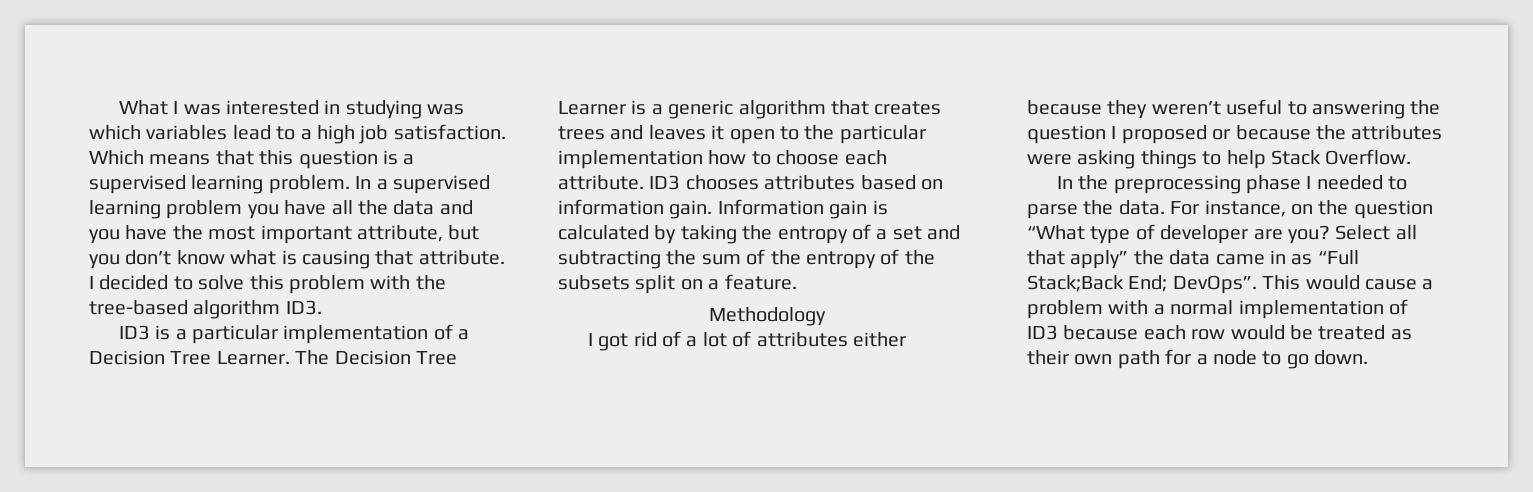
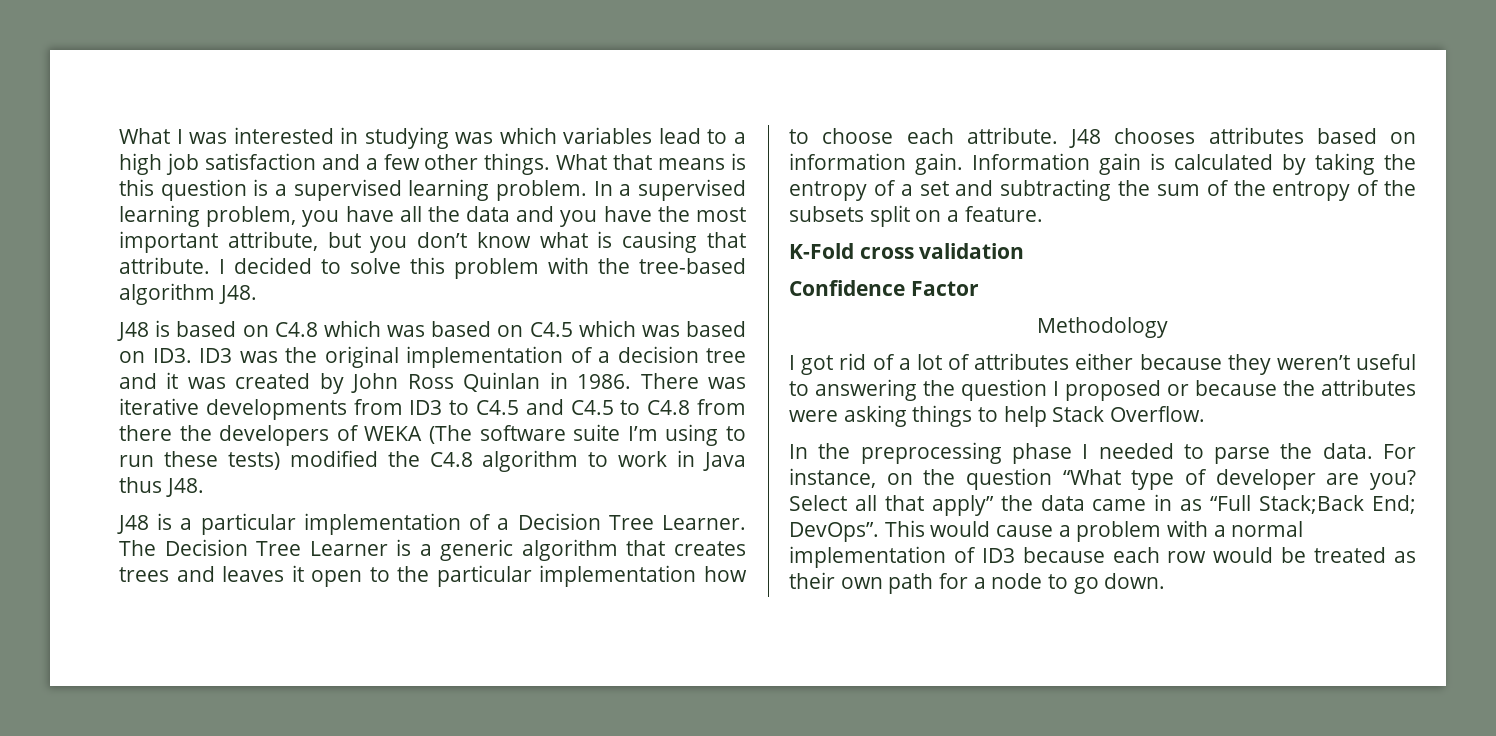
- What I was interested in studying was which variables lead to a high job satisfaction. Which means that this question is a supervised learning problem.
+ What I was interested in studying was which variables lead to a high job satisfaction and a few other things. What that means is this question is a supervised learning problem.
- In a supervised learning problem you have all the data and you have the most important attribute, but you don’t know what is causing that attribute.
+ In a supervised learning problem, you have all the data and you have the most important attribute, but you don’t know what is causing that attribute.
- I decided to solve this problem with the tree-based algorithm ID3.
- ID3 is a particular implementation of a Decision Tree Learner.
+ I decided to solve this problem with the tree-based algorithm J48.
+ J48 is based on C4.8 which was based on C4.5 which was based on ID3. ID3 was the original implementation of a decision tree and it was created by John Ross Quinlan in 1986. There was iterative developments from ID3 to C4.5 and C4.5 to C4.8 from there the developers of WEKA (The software suite I’m using to run these tests) modified the C4.8 algorithm to work in Java thus J48.
+ J48 is a particular implementation of a Decision Tree Learner.
- ID3 chooses attributes based on information gain.
+ J48 chooses attributes based on information gain.
+ K-Fold cross validation
+ Confidence Factor

